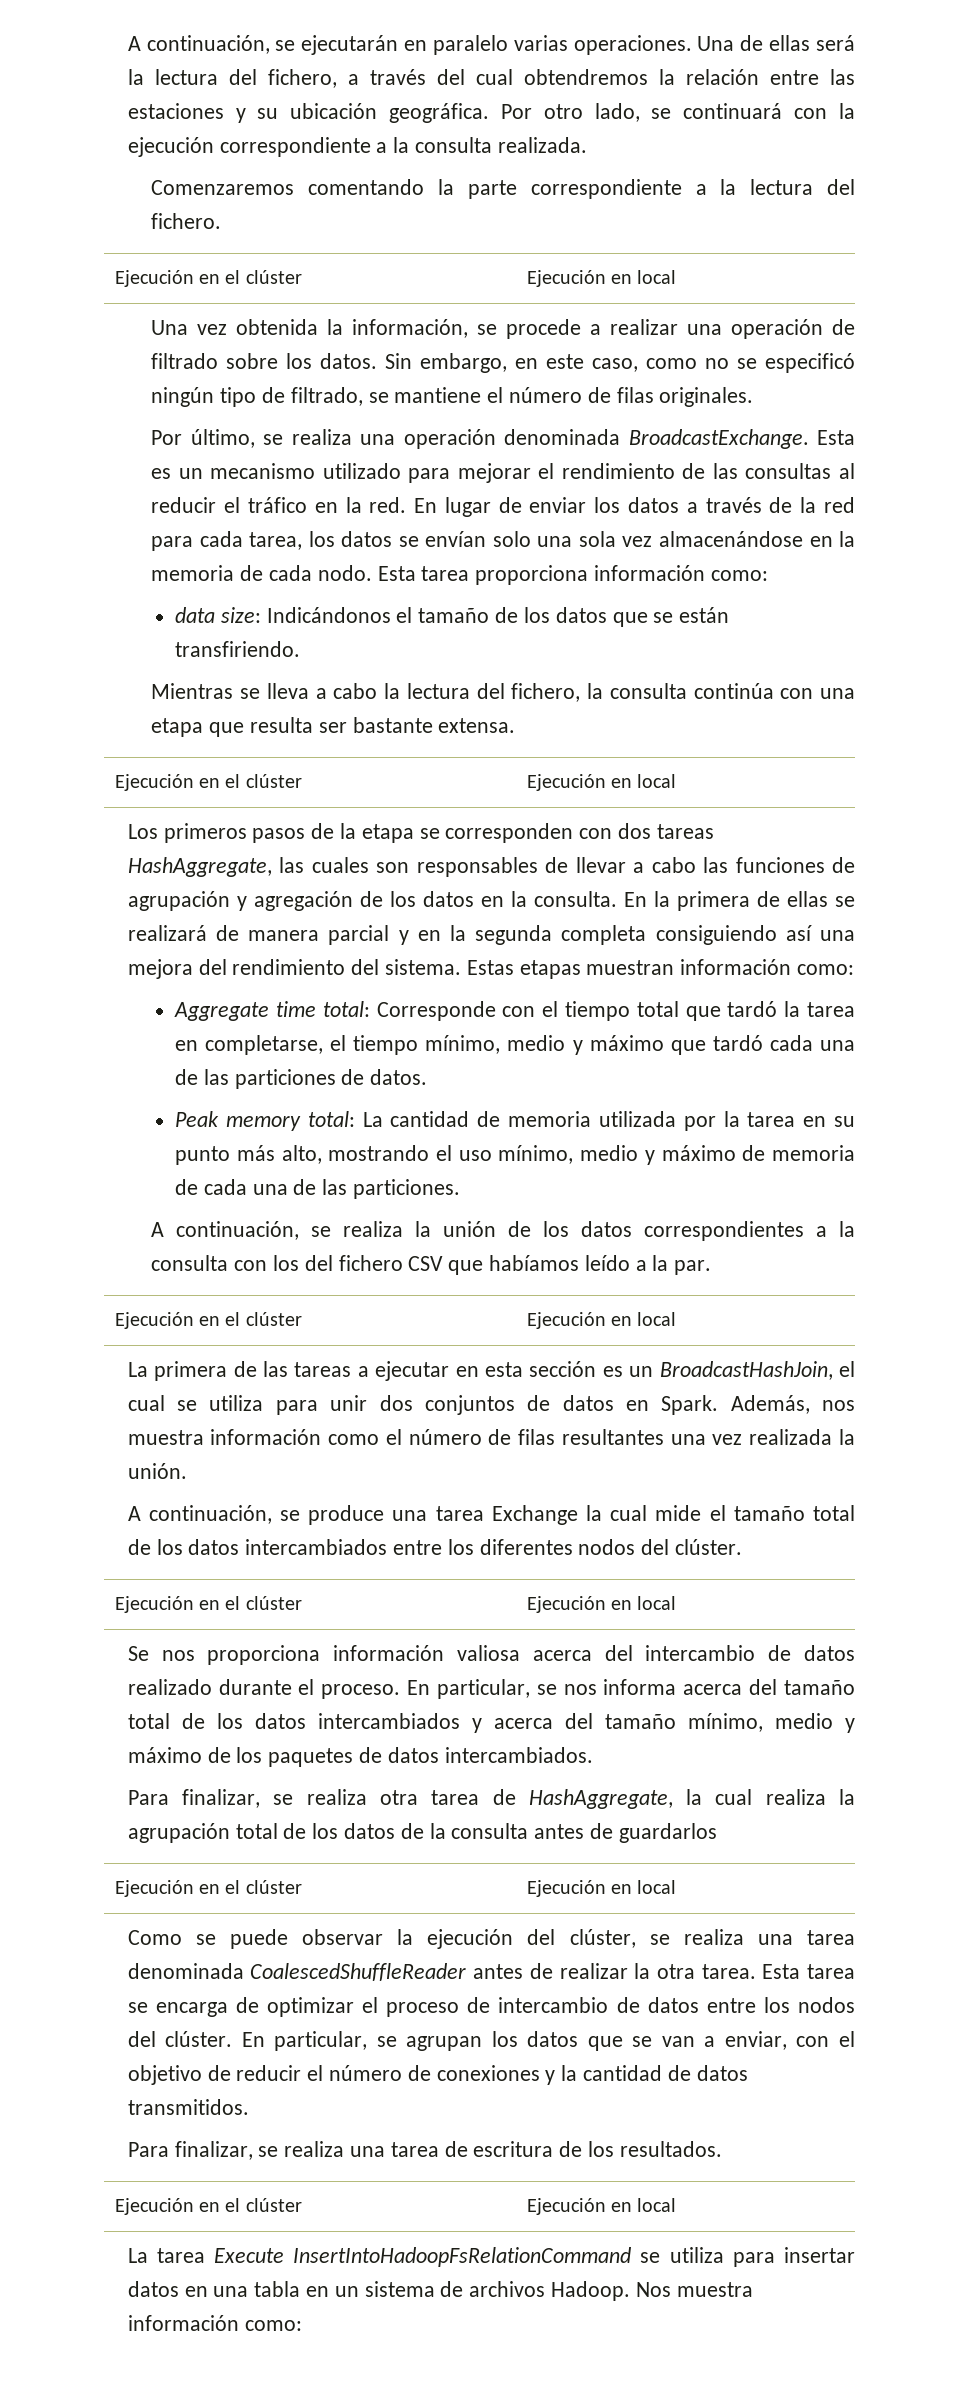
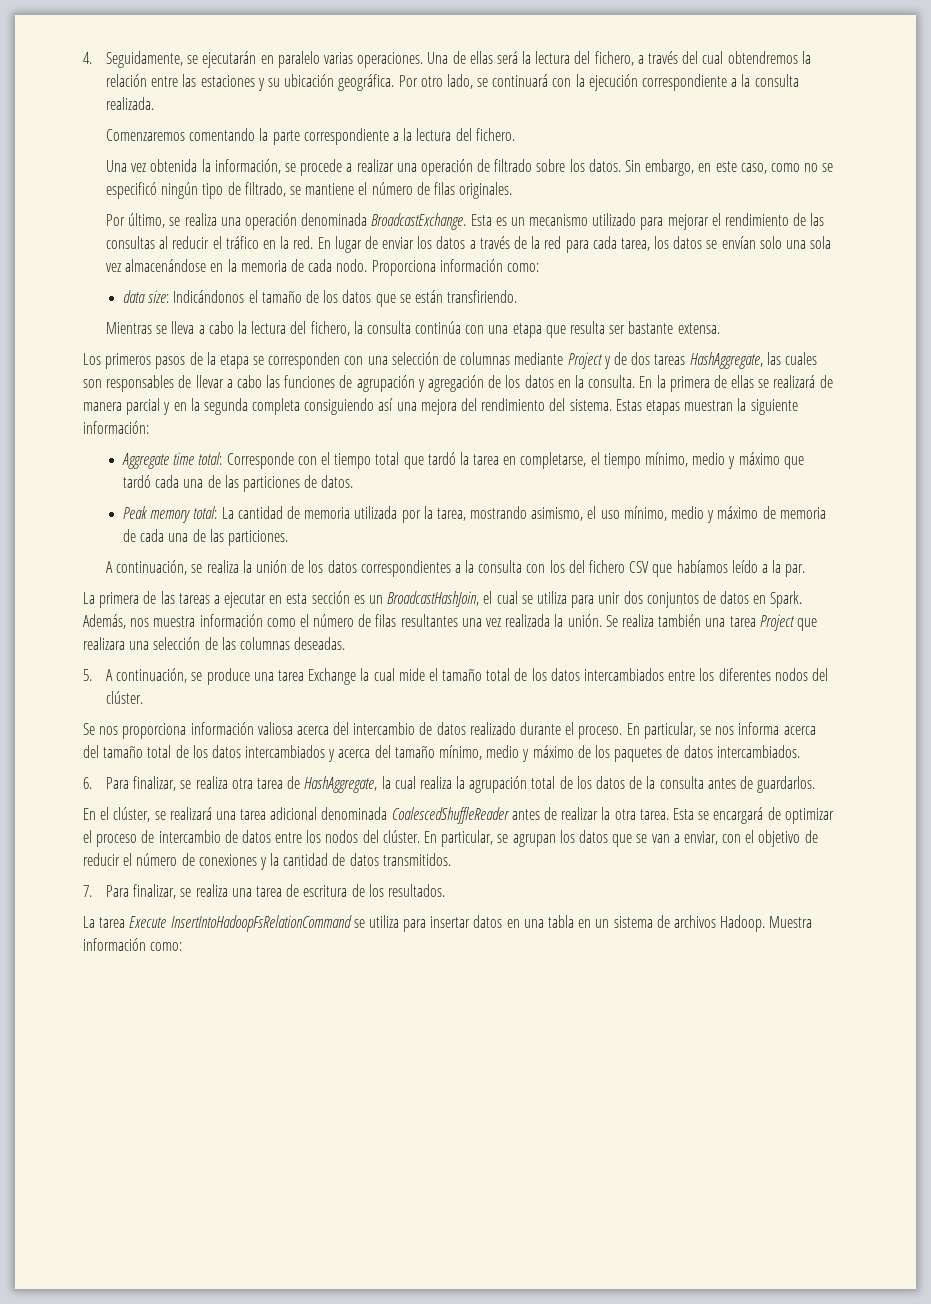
- A continuación, se ejecutarán en paralelo varias operaciones.
+ 4. Seguidamente, se ejecutarán en paralelo varias operaciones.
  Comenzaremos comentando la parte correspondiente a la lectura del fichero.
- Ejecución en el clúster | Ejecución en local
- Esta tarea proporciona información como:
+ Proporciona información como:
  Mientras se lleva a cabo la lectura del fichero, la consulta continúa con una etapa que resulta ser bastante extensa.
- Ejecución en el clúster | Ejecución en local
- Los primeros pasos de la etapa se corresponden con dos tareas HashAggregate, las cuales son responsables de llevar a cabo las funciones de agrupación y agregación de los datos en la consulta.
+ Los primeros pasos de la etapa se corresponden con una selección de columnas mediante Project y de dos tareas HashAggregate, las cuales son responsables de llevar a cabo las funciones de agrupación y agregación de los datos en la consulta.
- Estas etapas muestran información como:
+ Estas etapas muestran la siguiente información:
- Peak memory total: La cantidad de memoria utilizada por la tarea en su punto más alto, mostrando el uso mínimo, medio y máximo de memoria de cada una de las particiones.
+ Peak memory total: La cantidad de memoria utilizada por la tarea, mostrando asimismo, el uso mínimo, medio y máximo de memoria de cada una de las particiones.
  A continuación, se realiza la unión de los datos correspondientes a la consulta con los del fichero CSV que habíamos leído a la par.
- Ejecución en el clúster | Ejecución en local
- Además, nos muestra información como el número de filas resultantes una vez realizada la unión.
- A continuación, se produce una tarea Exchange la cual mide el tamaño total de los datos intercambiados entre los diferentes nodos del clúster.
- Ejecución en el clúster | Ejecución en local
+ Además, nos muestra información como el número de filas resultantes una vez realizada la unión. Se realiza también una tarea Project que realizara una selección de las columnas deseadas.
+ 5. A continuación, se produce una tarea Exchange la cual mide el tamaño total de los datos intercambiados entre los diferentes nodos del clúster.
- Para finalizar, se realiza otra tarea de HashAggregate, la cual realiza la agrupación total de los datos de la consulta antes de guardarlos
- Ejecución en el clúster | Ejecución en local
- Como se puede observar la ejecución del clúster, se realiza una tarea denominada CoalescedShuffleReader antes de realizar la otra tarea.
+ 6. Para finalizar, se realiza otra tarea de HashAggregate, la cual realiza la agrupación total de los datos de la consulta antes de guardarlos.
+ En el clúster, se realizará una tarea adicional denominada CoalescedShuffleReader antes de realizar la otra tarea.
- Esta tarea se encarga de optimizar el proceso de intercambio de datos entre los nodos del clúster.
+ Esta se encargará de optimizar el proceso de intercambio de datos entre los nodos del clúster.
- Para finalizar, se realiza una tarea de escritura de los resultados.
- Ejecución en el clúster | Ejecución en local
+ 7. Para finalizar, se realiza una tarea de escritura de los resultados.
- Nos muestra información como:
+ Muestra información como:

